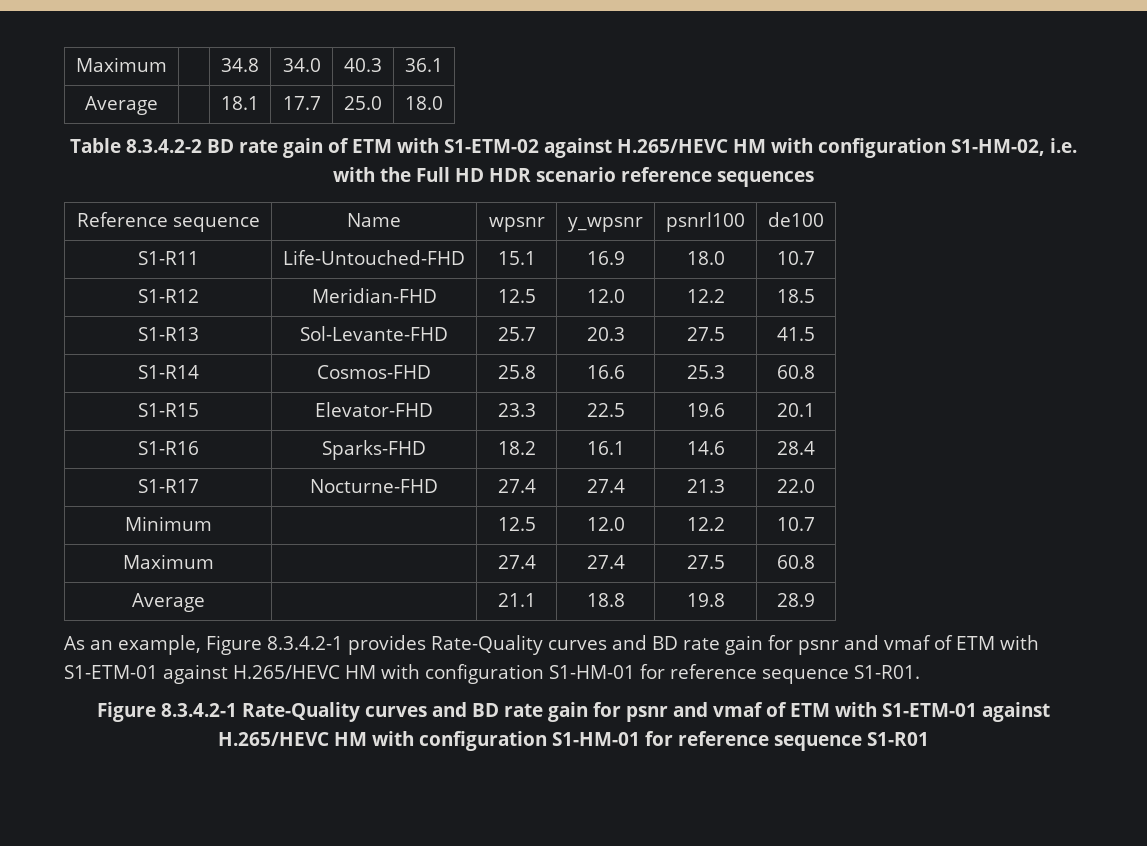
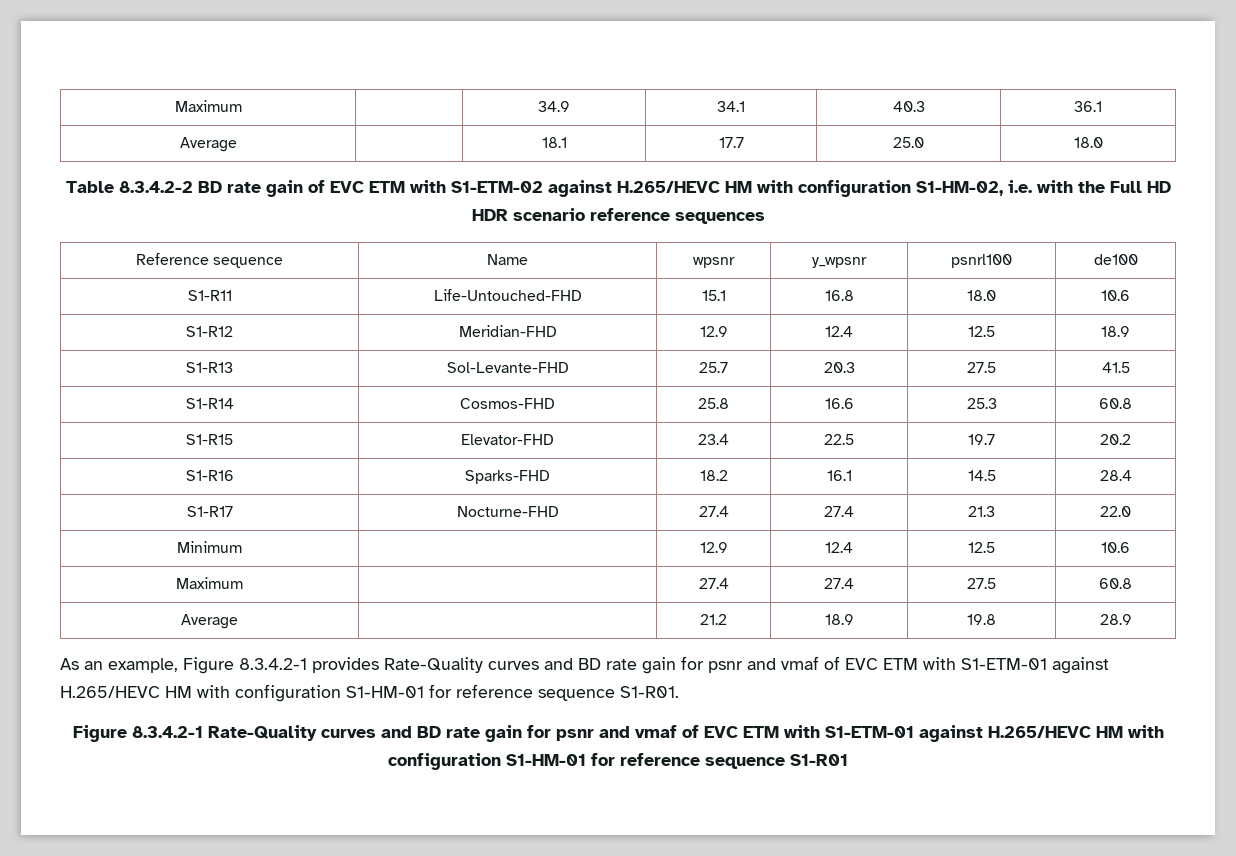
- Maximum | | 34.8 | 34.0 | 40.3 | 36.1
+ Maximum | | 34.9 | 34.1 | 40.3 | 36.1
- Table 8.3.4.2-2 BD rate gain of ETM with S1-ETM-02 against H.265/HEVC HM with configuration S1-HM-02, i.e. with the Full HD HDR scenario reference sequences
+ Table 8.3.4.2-2 BD rate gain of EVC ETM with S1-ETM-02 against H.265/HEVC HM with configuration S1-HM-02, i.e. with the Full HD HDR scenario reference sequences
- S1-R11 | Life-Untouched-FHD | 15.1 | 16.9 | 18.0 | 10.7
+ S1-R11 | Life-Untouched-FHD | 15.1 | 16.8 | 18.0 | 10.6
- S1-R12 | Meridian-FHD | 12.5 | 12.0 | 12.2 | 18.5
+ S1-R12 | Meridian-FHD | 12.9 | 12.4 | 12.5 | 18.9
- S1-R15 | Elevator-FHD | 23.3 | 22.5 | 19.6 | 20.1
+ S1-R15 | Elevator-FHD | 23.4 | 22.5 | 19.7 | 20.2
- S1-R16 | Sparks-FHD | 18.2 | 16.1 | 14.6 | 28.4
+ S1-R16 | Sparks-FHD | 18.2 | 16.1 | 14.5 | 28.4
- Minimum | | 12.5 | 12.0 | 12.2 | 10.7
+ Minimum | | 12.9 | 12.4 | 12.5 | 10.6
- Average | | 21.1 | 18.8 | 19.8 | 28.9
+ Average | | 21.2 | 18.9 | 19.8 | 28.9
- As an example, Figure 8.3.4.2-1 provides Rate-Quality curves and BD rate gain for psnr and vmaf of ETM with S1-ETM-01 against H.265/HEVC HM with configuration S1-HM-01 for reference sequence S1-R01.
+ As an example, Figure 8.3.4.2-1 provides Rate-Quality curves and BD rate gain for psnr and vmaf of EVC ETM with S1-ETM-01 against H.265/HEVC HM with configuration S1-HM-01 for reference sequence S1-R01.
- Figure 8.3.4.2-1 Rate-Quality curves and BD rate gain for psnr and vmaf of ETM with S1-ETM-01 against H.265/HEVC HM with configuration S1-HM-01 for reference sequence S1-R01
+ Figure 8.3.4.2-1 Rate-Quality curves and BD rate gain for psnr and vmaf of EVC ETM with S1-ETM-01 against H.265/HEVC HM with configuration S1-HM-01 for reference sequence S1-R01

